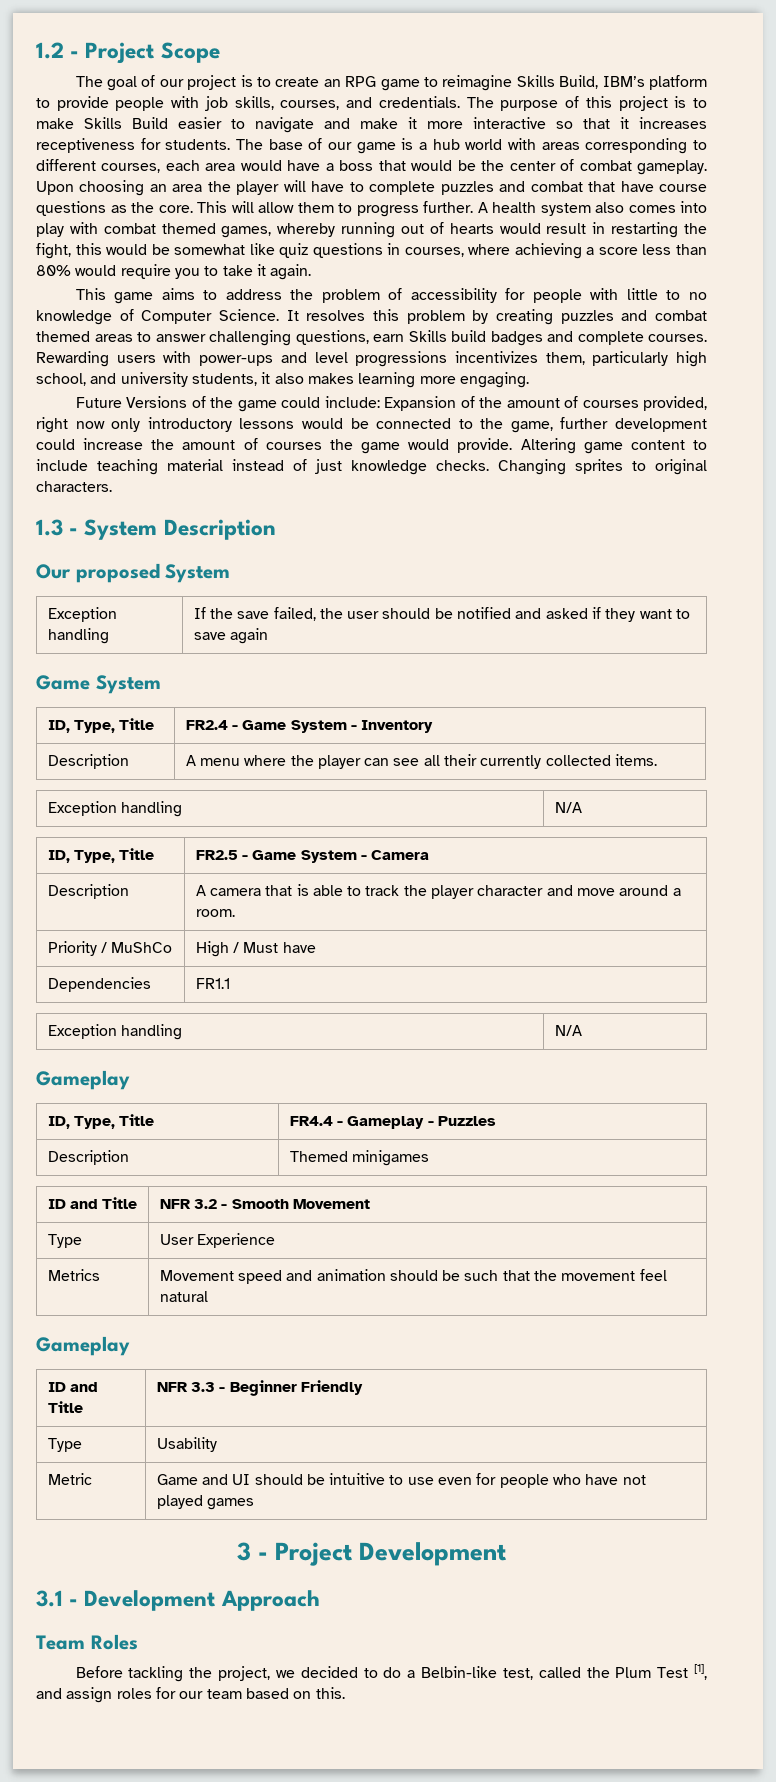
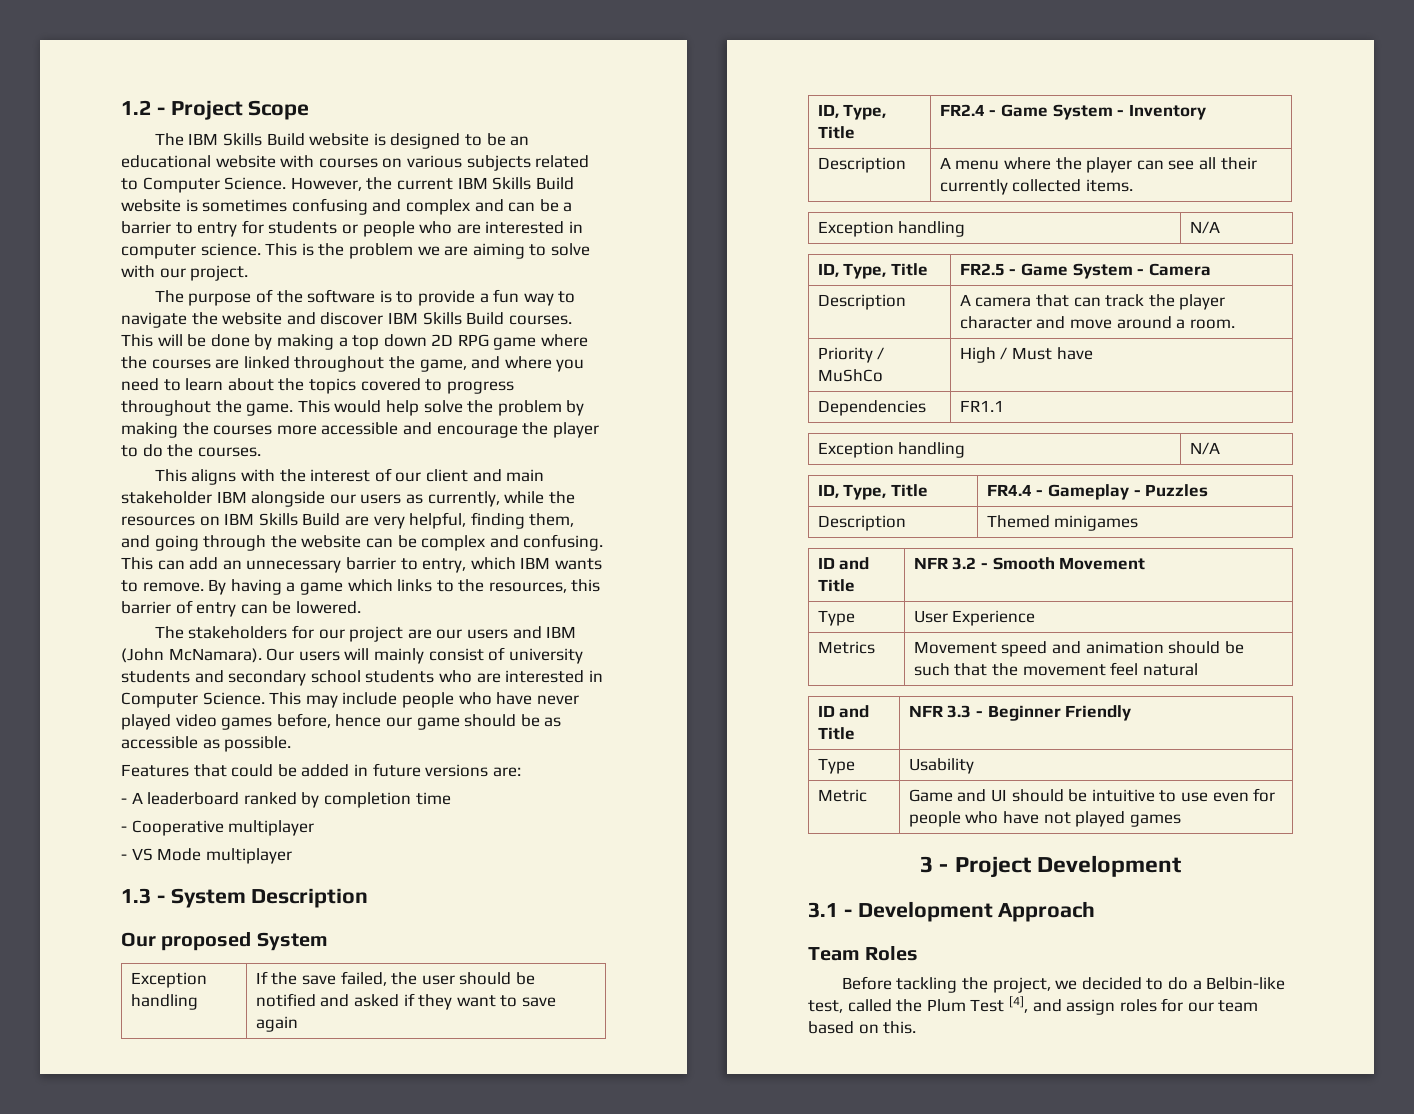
- The goal of our project is to create an RPG game to reimagine Skills Build, IBM’s platform to provide people with job skills, courses, and credentials. The purpose of this project is to make Skills Build easier to navigate and make it more interactive so that it increases receptiveness for students. The base of our game is a hub world with areas corresponding to different courses, each area would have a boss that would be the center of combat gameplay. Upon choosing an area the player will have to complete puzzles and combat that have course questions as the core. This will allow them to progress further. A health system also comes into play with combat themed games, whereby running out of hearts would result in restarting the fight, this would be somewhat like quiz questions in courses, where achieving a score less than 80% would require you to take it again.
- This game aims to address the problem of accessibility for people with little to no knowledge of Computer Science. It resolves this problem by creating puzzles and combat themed areas to answer challenging questions, earn Skills build badges and complete courses. Rewarding users with power-ups and level progressions incentivizes them, particularly high school, and university students, it also makes learning more engaging.
- Future Versions of the game could include: Expansion of the amount of courses provided, right now only introductory lessons would be connected to the game, further development could increase the amount of courses the game would provide. Altering game content to include teaching material instead of just knowledge checks. Changing sprites to original characters.
+ The IBM Skills Build website is designed to be an educational website with courses on various subjects related to Computer Science. However, the current IBM Skills Build website is sometimes confusing and complex and can be a barrier to entry for students or people who are interested in computer science. This is the problem we are aiming to solve with our project.
+ The purpose of the software is to provide a fun way to navigate the website and discover IBM Skills Build courses. This will be done by making a top down 2D RPG game where the courses are linked throughout the game, and where you need to learn about the topics covered to progress throughout the game. This would help solve the problem by making the courses more accessible and encourage the player to do the courses.
+ This aligns with the interest of our client and main stakeholder IBM alongside our users as currently, while the resources on IBM Skills Build are very helpful, finding them, and going through the website can be complex and confusing. This can add an unnecessary barrier to entry, which IBM wants to remove. By having a game which links to the resources, this barrier of entry can be lowered.
+ The stakeholders for our project are our users and IBM (John McNamara). Our users will mainly consist of university students and secondary school students who are interested in Computer Science. This may include people who have never played video games before, hence our game should be as accessible as possible.
+ Features that could be added in future versions are:
+ - A leaderboard ranked by completion time
+ - Cooperative multiplayer
+ - VS Mode multiplayer
  Exception handling | If the save failed, the user should be notified and asked if they want to save again
- Game System
- Description | A camera that is able to track the player character and move around a room.
+ Description | A camera that can track the player character and move around a room.
  Dependencies | FR1.1
  Exception handling | N/A
- Gameplay
  Metrics | Movement speed and animation should be such that the movement feel natural
- Gameplay
- Before tackling the project, we decided to do a Belbin-like test, called the Plum Test [1], and assign roles for our team based on this.
+ Before tackling the project, we decided to do a Belbin-like test, called the Plum Test [4], and assign roles for our team based on this.

